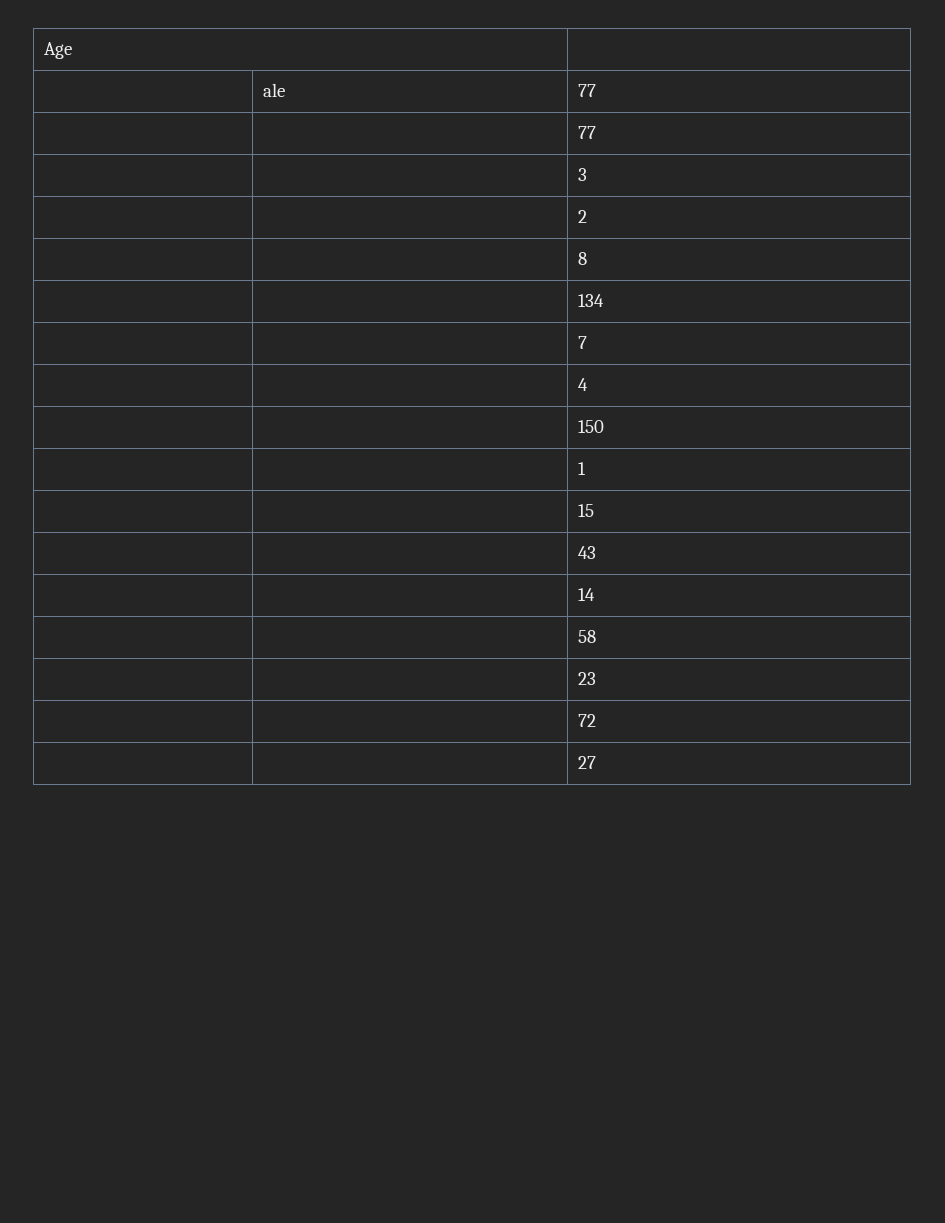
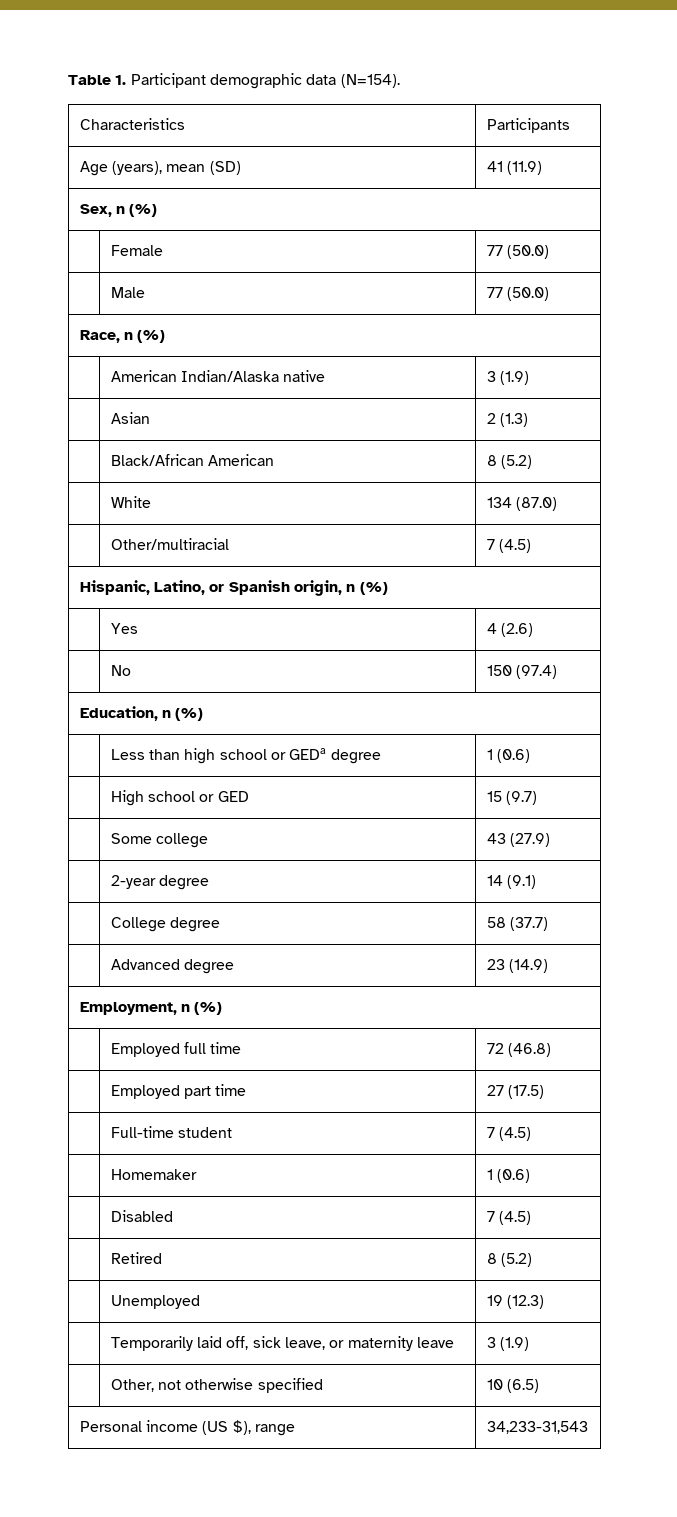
- Age |
- | ale | 77
- | | 77
- | | 3
- | | 2
- | | 8
- | | 134
- | | 7
- | | 4
- | | 150
- | | 1
- | | 15
- | | 43
- | | 14
- | | 58
- | | 23
- | | 72
- | | 27
+ Table 1. Participant demographic data (N=154).
+ Characteristics | Participants
+ Age (years), mean (SD) | 41 (11.9)
+ Sex, n (%)
+ | Female | 77 (50.0)
+ | Male | 77 (50.0)
+ Race, n (%)
+ | American Indian/Alaska native | 3 (1.9)
+ | Asian | 2 (1.3)
+ | Black/African American | 8 (5.2)
+ | White | 134 (87.0)
+ | Other/multiracial | 7 (4.5)
+ Hispanic, Latino, or Spanish origin, n (%)
+ | Yes | 4 (2.6)
+ | No | 150 (97.4)
+ Education, n (%)
+ | Less than high school or GEDa degree | 1 (0.6)
+ | High school or GED | 15 (9.7)
+ | Some college | 43 (27.9)
+ | 2-year degree | 14 (9.1)
+ | College degree | 58 (37.7)
+ | Advanced degree | 23 (14.9)
+ Employment, n (%)
+ | Employed full time | 72 (46.8)
+ | Employed part time | 27 (17.5)
+ | Full-time student | 7 (4.5)
+ | Homemaker | 1 (0.6)
+ | Disabled | 7 (4.5)
+ | Retired | 8 (5.2)
+ | Unemployed | 19 (12.3)
+ | Temporarily laid off, sick leave, or maternity leave | 3 (1.9)
+ | Other, not otherwise specified | 10 (6.5)
+ Personal income (US $), range | 34,233-31,543

